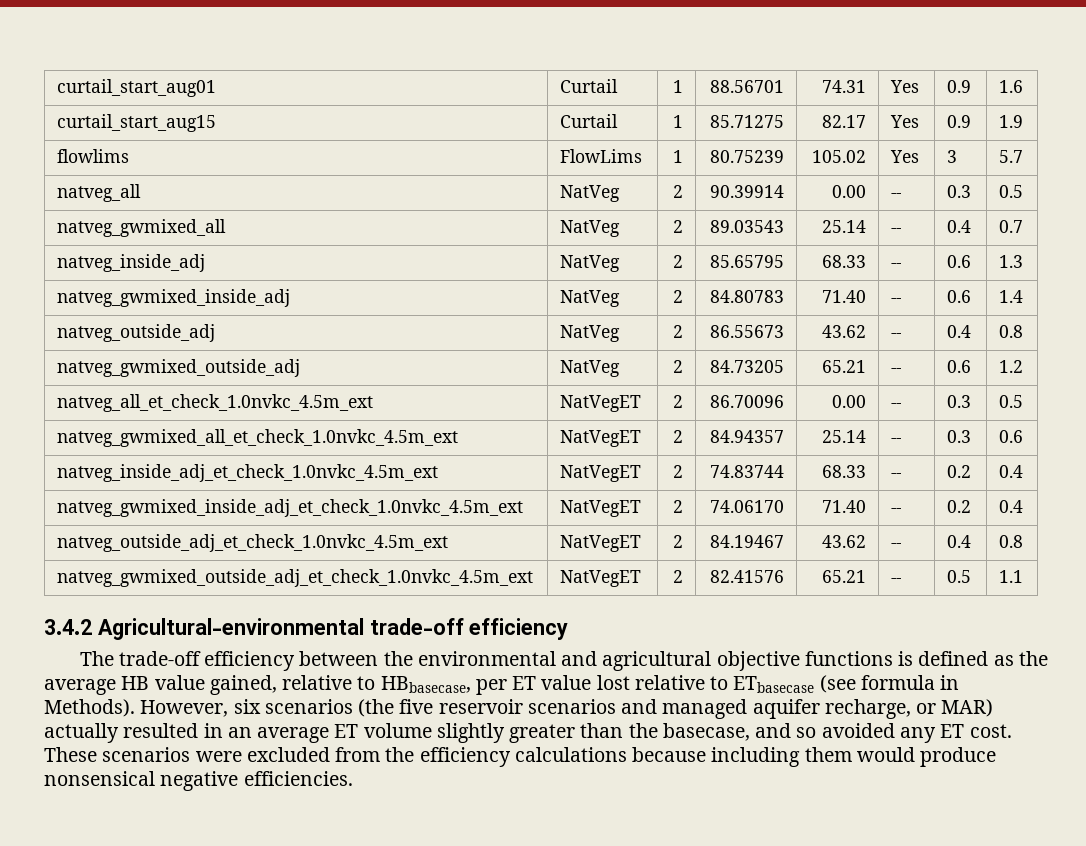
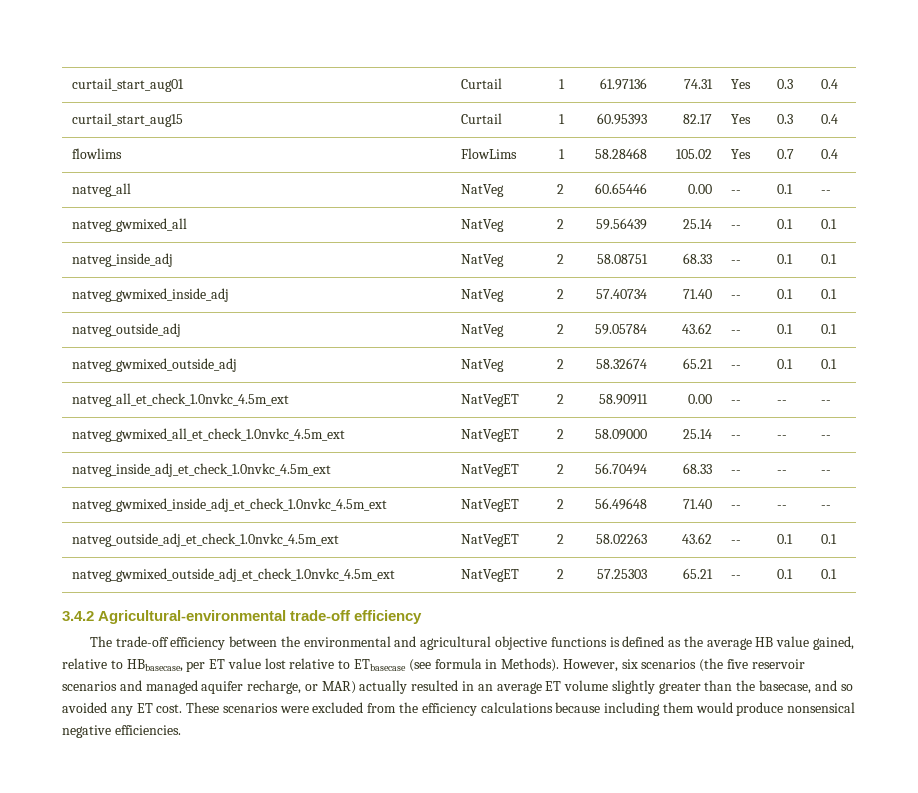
- curtail_start_aug01 | Curtail | 1 | 88.56701 | 74.31 | Yes | 0.9 | 1.6
+ curtail_start_aug01 | Curtail | 1 | 61.97136 | 74.31 | Yes | 0.3 | 0.4
- curtail_start_aug15 | Curtail | 1 | 85.71275 | 82.17 | Yes | 0.9 | 1.9
+ curtail_start_aug15 | Curtail | 1 | 60.95393 | 82.17 | Yes | 0.3 | 0.4
- flowlims | FlowLims | 1 | 80.75239 | 105.02 | Yes | 3 | 5.7
+ flowlims | FlowLims | 1 | 58.28468 | 105.02 | Yes | 0.7 | 0.4
- natveg_all | NatVeg | 2 | 90.39914 | 0.00 | -- | 0.3 | 0.5
+ natveg_all | NatVeg | 2 | 60.65446 | 0.00 | -- | 0.1 | --
- natveg_gwmixed_all | NatVeg | 2 | 89.03543 | 25.14 | -- | 0.4 | 0.7
+ natveg_gwmixed_all | NatVeg | 2 | 59.56439 | 25.14 | -- | 0.1 | 0.1
- natveg_inside_adj | NatVeg | 2 | 85.65795 | 68.33 | -- | 0.6 | 1.3
+ natveg_inside_adj | NatVeg | 2 | 58.08751 | 68.33 | -- | 0.1 | 0.1
- natveg_gwmixed_inside_adj | NatVeg | 2 | 84.80783 | 71.40 | -- | 0.6 | 1.4
+ natveg_gwmixed_inside_adj | NatVeg | 2 | 57.40734 | 71.40 | -- | 0.1 | 0.1
- natveg_outside_adj | NatVeg | 2 | 86.55673 | 43.62 | -- | 0.4 | 0.8
+ natveg_outside_adj | NatVeg | 2 | 59.05784 | 43.62 | -- | 0.1 | 0.1
- natveg_gwmixed_outside_adj | NatVeg | 2 | 84.73205 | 65.21 | -- | 0.6 | 1.2
+ natveg_gwmixed_outside_adj | NatVeg | 2 | 58.32674 | 65.21 | -- | 0.1 | 0.1
- natveg_all_et_check_1.0nvkc_4.5m_ext | NatVegET | 2 | 86.70096 | 0.00 | -- | 0.3 | 0.5
+ natveg_all_et_check_1.0nvkc_4.5m_ext | NatVegET | 2 | 58.90911 | 0.00 | -- | -- | --
- natveg_gwmixed_all_et_check_1.0nvkc_4.5m_ext | NatVegET | 2 | 84.94357 | 25.14 | -- | 0.3 | 0.6
+ natveg_gwmixed_all_et_check_1.0nvkc_4.5m_ext | NatVegET | 2 | 58.09000 | 25.14 | -- | -- | --
- natveg_inside_adj_et_check_1.0nvkc_4.5m_ext | NatVegET | 2 | 74.83744 | 68.33 | -- | 0.2 | 0.4
+ natveg_inside_adj_et_check_1.0nvkc_4.5m_ext | NatVegET | 2 | 56.70494 | 68.33 | -- | -- | --
- natveg_gwmixed_inside_adj_et_check_1.0nvkc_4.5m_ext | NatVegET | 2 | 74.06170 | 71.40 | -- | 0.2 | 0.4
+ natveg_gwmixed_inside_adj_et_check_1.0nvkc_4.5m_ext | NatVegET | 2 | 56.49648 | 71.40 | -- | -- | --
- natveg_outside_adj_et_check_1.0nvkc_4.5m_ext | NatVegET | 2 | 84.19467 | 43.62 | -- | 0.4 | 0.8
+ natveg_outside_adj_et_check_1.0nvkc_4.5m_ext | NatVegET | 2 | 58.02263 | 43.62 | -- | 0.1 | 0.1
- natveg_gwmixed_outside_adj_et_check_1.0nvkc_4.5m_ext | NatVegET | 2 | 82.41576 | 65.21 | -- | 0.5 | 1.1
+ natveg_gwmixed_outside_adj_et_check_1.0nvkc_4.5m_ext | NatVegET | 2 | 57.25303 | 65.21 | -- | 0.1 | 0.1

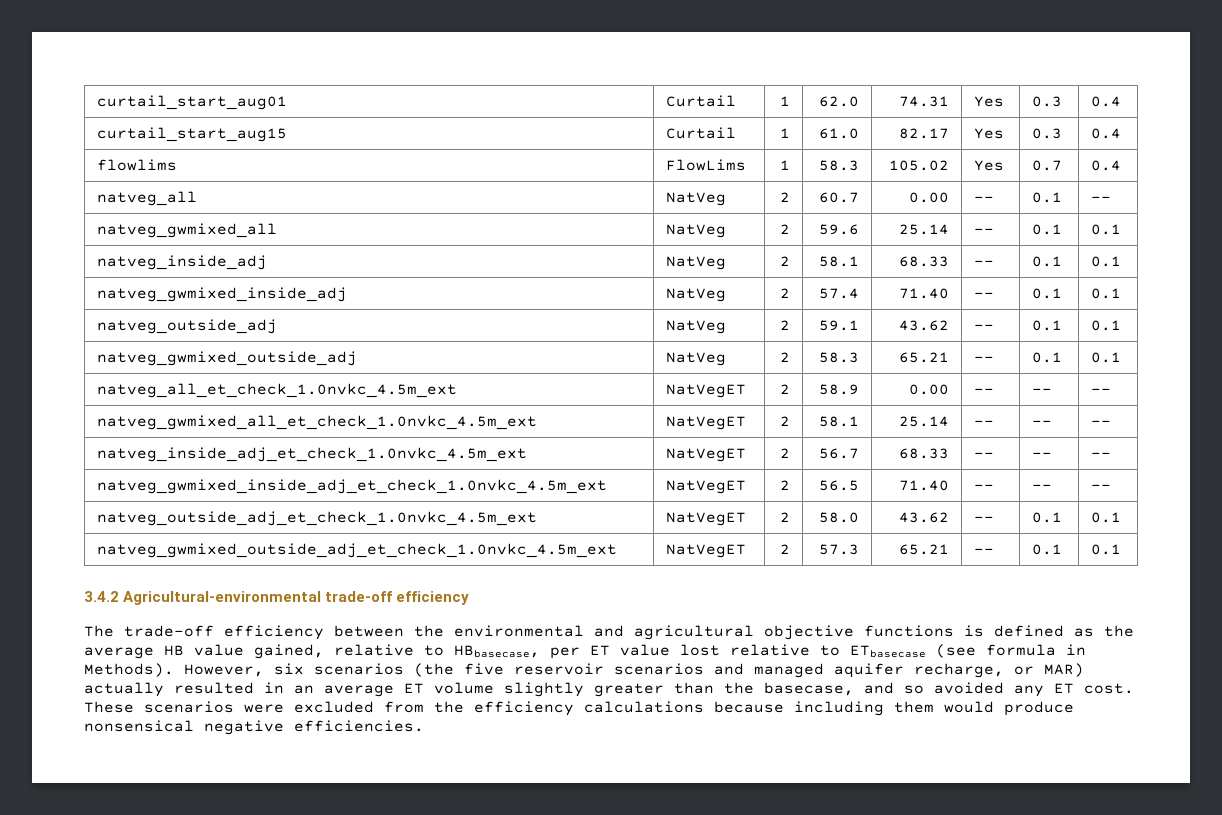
- curtail_start_aug01 | Curtail | 1 | 61.97136 | 74.31 | Yes | 0.3 | 0.4
+ curtail_start_aug01 | Curtail | 1 | 62.0 | 74.31 | Yes | 0.3 | 0.4
- curtail_start_aug15 | Curtail | 1 | 60.95393 | 82.17 | Yes | 0.3 | 0.4
+ curtail_start_aug15 | Curtail | 1 | 61.0 | 82.17 | Yes | 0.3 | 0.4
- flowlims | FlowLims | 1 | 58.28468 | 105.02 | Yes | 0.7 | 0.4
+ flowlims | FlowLims | 1 | 58.3 | 105.02 | Yes | 0.7 | 0.4
- natveg_all | NatVeg | 2 | 60.65446 | 0.00 | -- | 0.1 | --
+ natveg_all | NatVeg | 2 | 60.7 | 0.00 | -- | 0.1 | --
- natveg_gwmixed_all | NatVeg | 2 | 59.56439 | 25.14 | -- | 0.1 | 0.1
+ natveg_gwmixed_all | NatVeg | 2 | 59.6 | 25.14 | -- | 0.1 | 0.1
- natveg_inside_adj | NatVeg | 2 | 58.08751 | 68.33 | -- | 0.1 | 0.1
+ natveg_inside_adj | NatVeg | 2 | 58.1 | 68.33 | -- | 0.1 | 0.1
- natveg_gwmixed_inside_adj | NatVeg | 2 | 57.40734 | 71.40 | -- | 0.1 | 0.1
+ natveg_gwmixed_inside_adj | NatVeg | 2 | 57.4 | 71.40 | -- | 0.1 | 0.1
- natveg_outside_adj | NatVeg | 2 | 59.05784 | 43.62 | -- | 0.1 | 0.1
+ natveg_outside_adj | NatVeg | 2 | 59.1 | 43.62 | -- | 0.1 | 0.1
- natveg_gwmixed_outside_adj | NatVeg | 2 | 58.32674 | 65.21 | -- | 0.1 | 0.1
+ natveg_gwmixed_outside_adj | NatVeg | 2 | 58.3 | 65.21 | -- | 0.1 | 0.1
- natveg_all_et_check_1.0nvkc_4.5m_ext | NatVegET | 2 | 58.90911 | 0.00 | -- | -- | --
+ natveg_all_et_check_1.0nvkc_4.5m_ext | NatVegET | 2 | 58.9 | 0.00 | -- | -- | --
- natveg_gwmixed_all_et_check_1.0nvkc_4.5m_ext | NatVegET | 2 | 58.09000 | 25.14 | -- | -- | --
+ natveg_gwmixed_all_et_check_1.0nvkc_4.5m_ext | NatVegET | 2 | 58.1 | 25.14 | -- | -- | --
- natveg_inside_adj_et_check_1.0nvkc_4.5m_ext | NatVegET | 2 | 56.70494 | 68.33 | -- | -- | --
+ natveg_inside_adj_et_check_1.0nvkc_4.5m_ext | NatVegET | 2 | 56.7 | 68.33 | -- | -- | --
- natveg_gwmixed_inside_adj_et_check_1.0nvkc_4.5m_ext | NatVegET | 2 | 56.49648 | 71.40 | -- | -- | --
+ natveg_gwmixed_inside_adj_et_check_1.0nvkc_4.5m_ext | NatVegET | 2 | 56.5 | 71.40 | -- | -- | --
- natveg_outside_adj_et_check_1.0nvkc_4.5m_ext | NatVegET | 2 | 58.02263 | 43.62 | -- | 0.1 | 0.1
+ natveg_outside_adj_et_check_1.0nvkc_4.5m_ext | NatVegET | 2 | 58.0 | 43.62 | -- | 0.1 | 0.1
- natveg_gwmixed_outside_adj_et_check_1.0nvkc_4.5m_ext | NatVegET | 2 | 57.25303 | 65.21 | -- | 0.1 | 0.1
+ natveg_gwmixed_outside_adj_et_check_1.0nvkc_4.5m_ext | NatVegET | 2 | 57.3 | 65.21 | -- | 0.1 | 0.1

